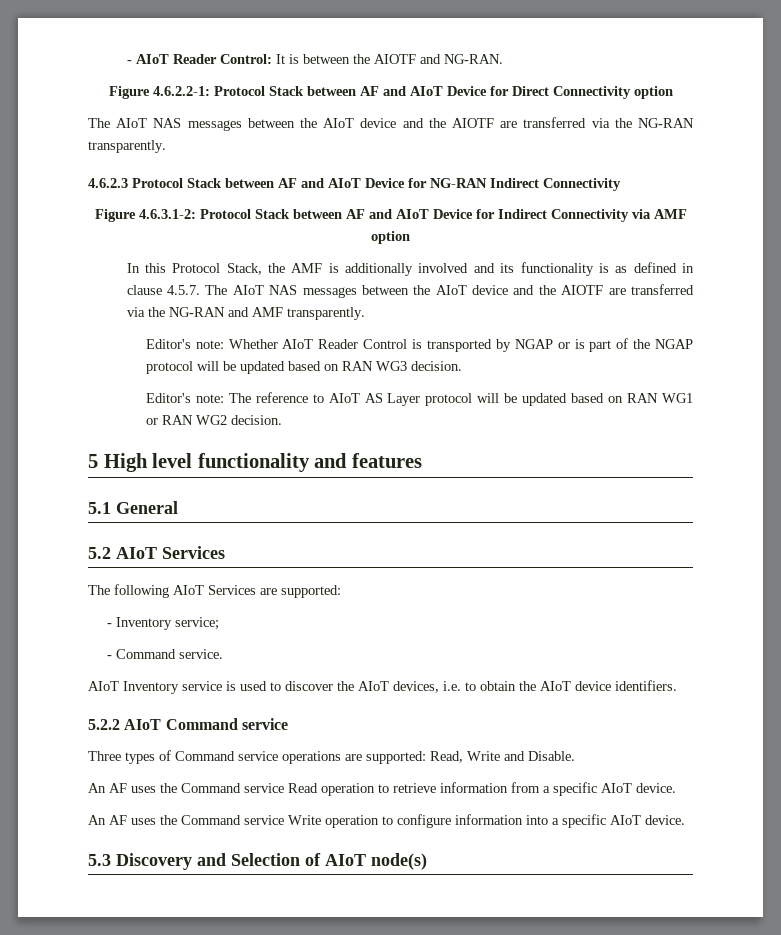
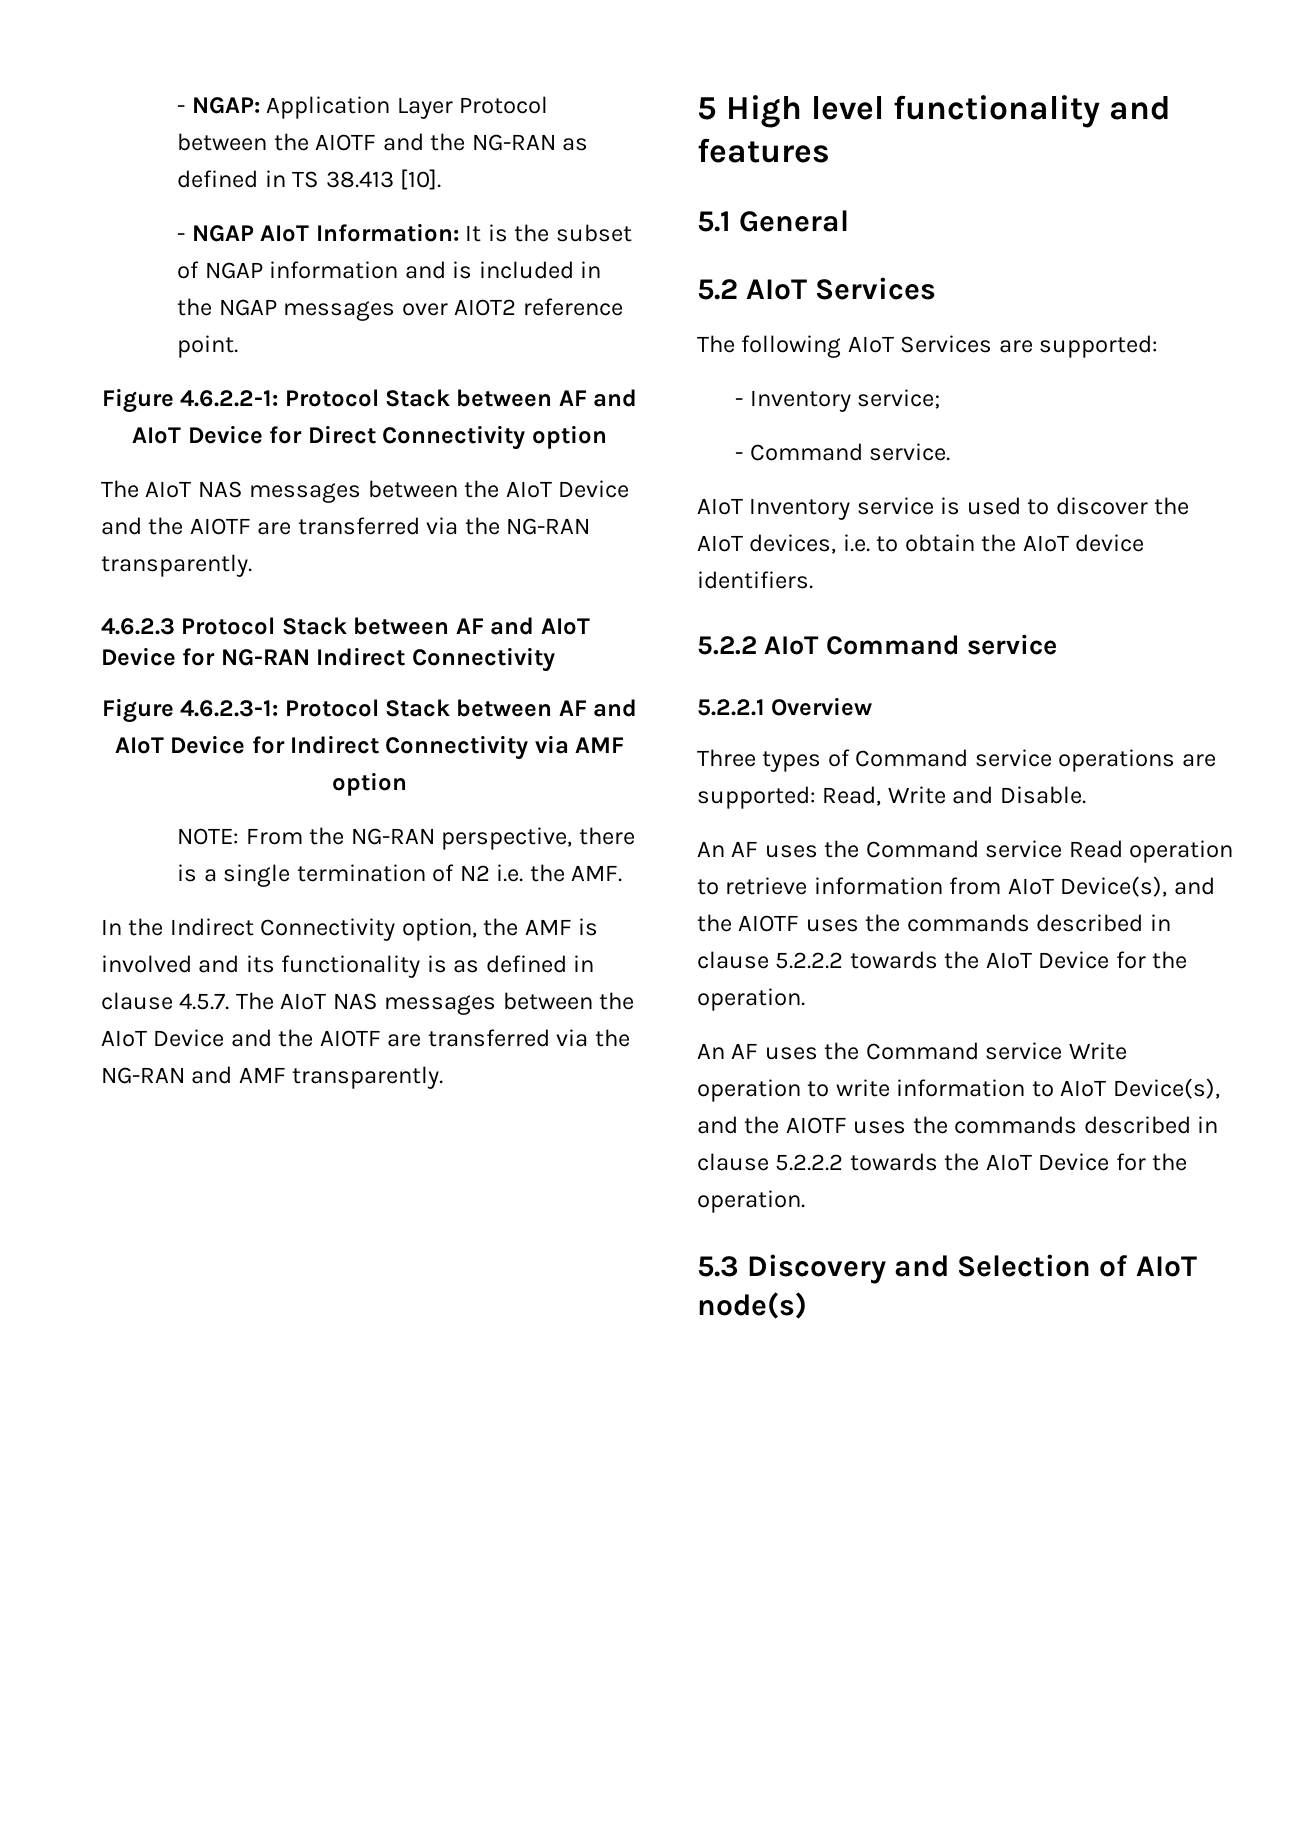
- - AIoT Reader Control: It is between the AIOTF and NG-RAN.
+ - NGAP: Application Layer Protocol between the AIOTF and the NG-RAN as defined in TS 38.413 [10].
+ - NGAP AIoT Information: It is the subset of NGAP information and is included in the NGAP messages over AIOT2 reference point.
- The AIoT NAS messages between the AIoT device and the AIOTF are transferred via the NG-RAN transparently.
+ The AIoT NAS messages between the AIoT Device and the AIOTF are transferred via the NG-RAN transparently.
- Figure 4.6.3.1-2: Protocol Stack between AF and AIoT Device for Indirect Connectivity via AMF option
+ Figure 4.6.2.3-1: Protocol Stack between AF and AIoT Device for Indirect Connectivity via AMF option
- In this Protocol Stack, the AMF is additionally involved and its functionality is as defined in clause 4.5.7. The AIoT NAS messages between the AIoT device and the AIOTF are transferred via the NG-RAN and AMF transparently.
+ NOTE: From the NG-RAN perspective, there is a single termination of N2 i.e. the AMF.
+ In the Indirect Connectivity option, the AMF is involved and its functionality is as defined in clause 4.5.7. The AIoT NAS messages between the AIoT Device and the AIOTF are transferred via the NG-RAN and AMF transparently.
- Editor's note: Whether AIoT Reader Control is transported by NGAP or is part of the NGAP protocol will be updated based on RAN WG3 decision.
- Editor's note: The reference to AIoT AS Layer protocol will be updated based on RAN WG1 or RAN WG2 decision.
+ 5.2.2.1 Overview
- An AF uses the Command service Read operation to retrieve information from a specific AIoT device.
+ An AF uses the Command service Read operation to retrieve information from AIoT Device(s), and the AIOTF uses the commands described in clause 5.2.2.2 towards the AIoT Device for the operation.
- An AF uses the Command service Write operation to configure information into a specific AIoT device.
+ An AF uses the Command service Write operation to write information to AIoT Device(s), and the AIOTF uses the commands described in clause 5.2.2.2 towards the AIoT Device for the operation.

